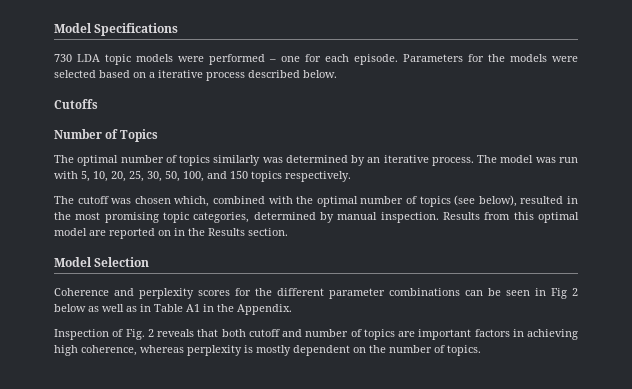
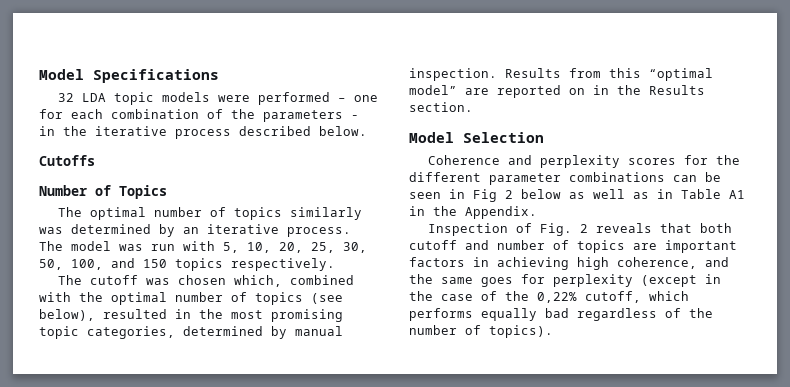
- 730 LDA topic models were performed – one for each episode. Parameters for the models were selected based on a iterative process described below.
+ 32 LDA topic models were performed – one for each combination of the parameters - in the iterative process described below.
- Results from this optimal model are reported on in the Results section.
+ Results from this “optimal model” are reported on in the Results section.
- Inspection of Fig. 2 reveals that both cutoff and number of topics are important factors in achieving high coherence, whereas perplexity is mostly dependent on the number of topics.
+ Inspection of Fig. 2 reveals that both cutoff and number of topics are important factors in achieving high coherence, and the same goes for perplexity (except in the case of the 0,22% cutoff, which performs equally bad regardless of the number of topics).

